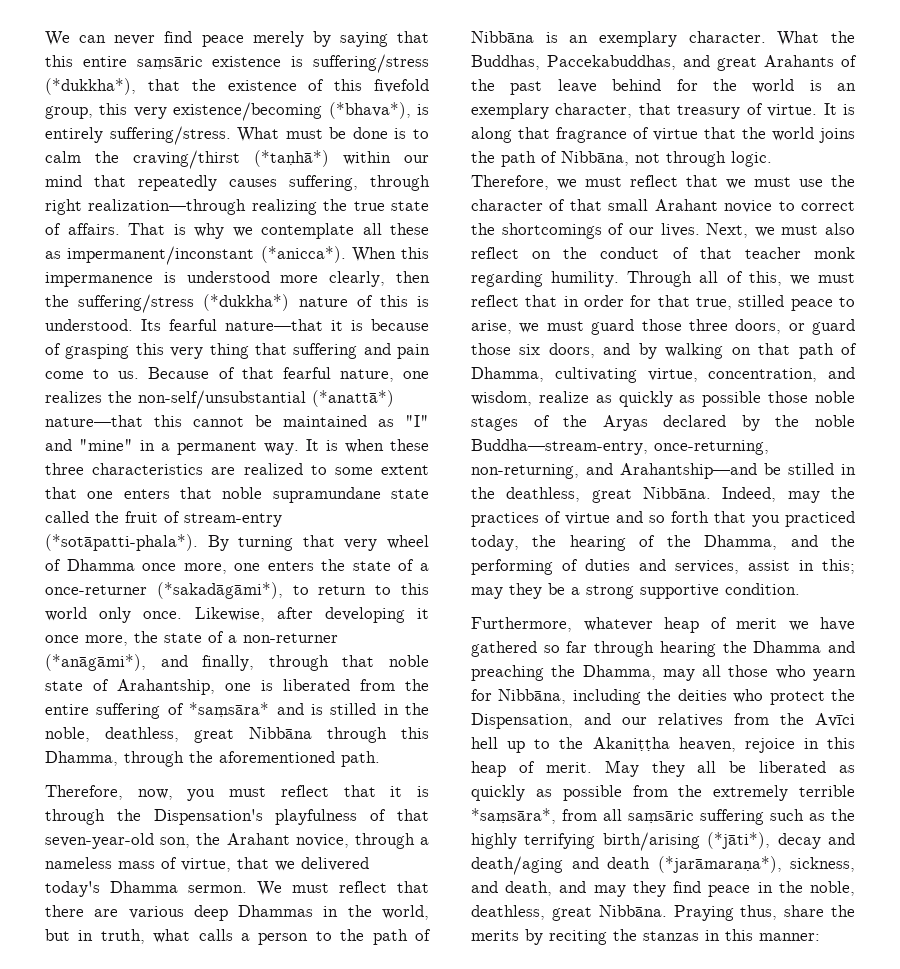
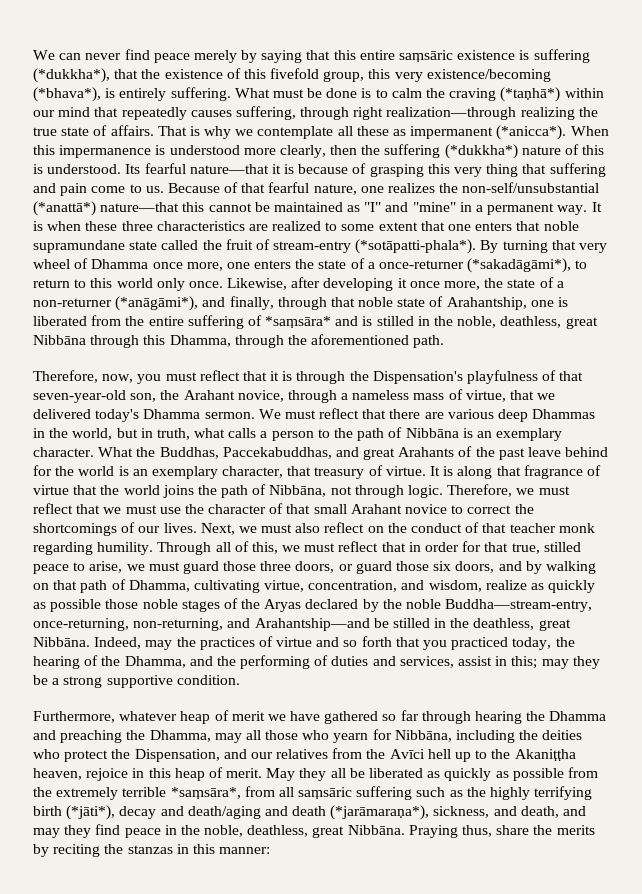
- We can never find peace merely by saying that this entire saṃsāric existence is suffering/stress (*dukkha*), that the existence of this fivefold group, this very existence/becoming (*bhava*), is entirely suffering/stress.
+ We can never find peace merely by saying that this entire saṃsāric existence is suffering (*dukkha*), that the existence of this fivefold group, this very existence/becoming (*bhava*), is entirely suffering.
- What must be done is to calm the craving/thirst (*taṇhā*) within our mind that repeatedly causes suffering, through right realization—through realizing the true state of affairs.
+ What must be done is to calm the craving (*taṇhā*) within our mind that repeatedly causes suffering, through right realization—through realizing the true state of affairs.
- That is why we contemplate all these as impermanent/inconstant (*anicca*).
+ That is why we contemplate all these as impermanent (*anicca*).
- When this impermanence is understood more clearly, then the suffering/stress (*dukkha*) nature of this is understood.
+ When this impermanence is understood more clearly, then the suffering (*dukkha*) nature of this is understood.
- May they all be liberated as quickly as possible from the extremely terrible *saṃsāra*, from all saṃsāric suffering such as the highly terrifying birth/arising (*jāti*), decay and death/aging and death (*jarāmaraṇa*), sickness, and death, and may they find peace in the noble, deathless, great Nibbāna.
+ May they all be liberated as quickly as possible from the extremely terrible *saṃsāra*, from all saṃsāric suffering such as the highly terrifying birth (*jāti*), decay and death/aging and death (*jarāmaraṇa*), sickness, and death, and may they find peace in the noble, deathless, great Nibbāna.

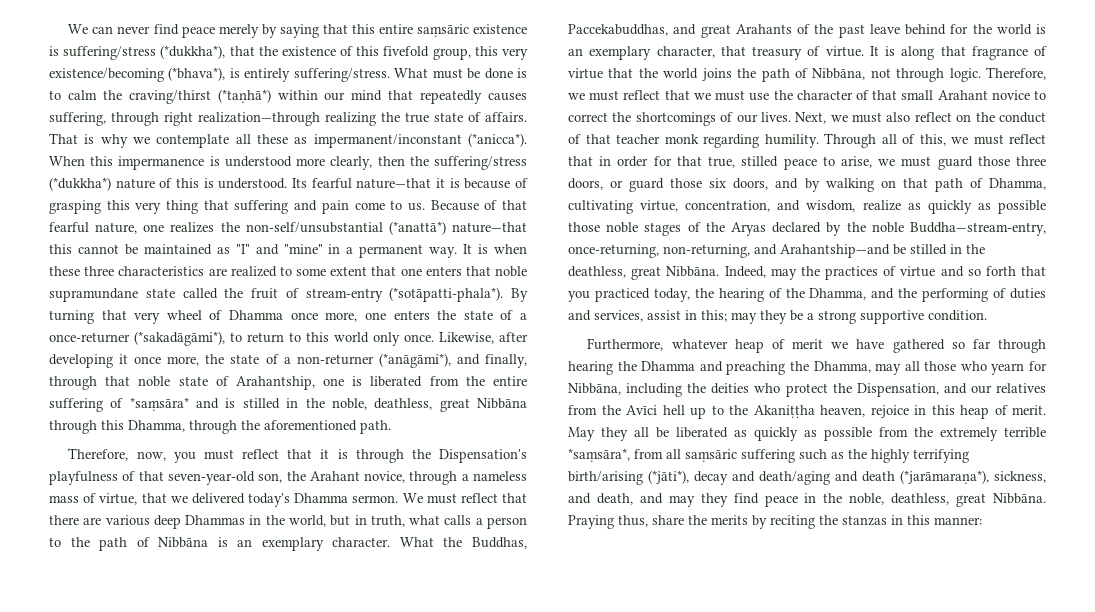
- We can never find peace merely by saying that this entire saṃsāric existence is suffering (*dukkha*), that the existence of this fivefold group, this very existence/becoming (*bhava*), is entirely suffering.
+ We can never find peace merely by saying that this entire saṃsāric existence is suffering/stress (*dukkha*), that the existence of this fivefold group, this very existence/becoming (*bhava*), is entirely suffering/stress.
- What must be done is to calm the craving (*taṇhā*) within our mind that repeatedly causes suffering, through right realization—through realizing the true state of affairs.
+ What must be done is to calm the craving/thirst (*taṇhā*) within our mind that repeatedly causes suffering, through right realization—through realizing the true state of affairs.
- That is why we contemplate all these as impermanent (*anicca*).
+ That is why we contemplate all these as impermanent/inconstant (*anicca*).
- When this impermanence is understood more clearly, then the suffering (*dukkha*) nature of this is understood.
+ When this impermanence is understood more clearly, then the suffering/stress (*dukkha*) nature of this is understood.
- May they all be liberated as quickly as possible from the extremely terrible *saṃsāra*, from all saṃsāric suffering such as the highly terrifying birth (*jāti*), decay and death/aging and death (*jarāmaraṇa*), sickness, and death, and may they find peace in the noble, deathless, great Nibbāna.
+ May they all be liberated as quickly as possible from the extremely terrible *saṃsāra*, from all saṃsāric suffering such as the highly terrifying birth/arising (*jāti*), decay and death/aging and death (*jarāmaraṇa*), sickness, and death, and may they find peace in the noble, deathless, great Nibbāna.

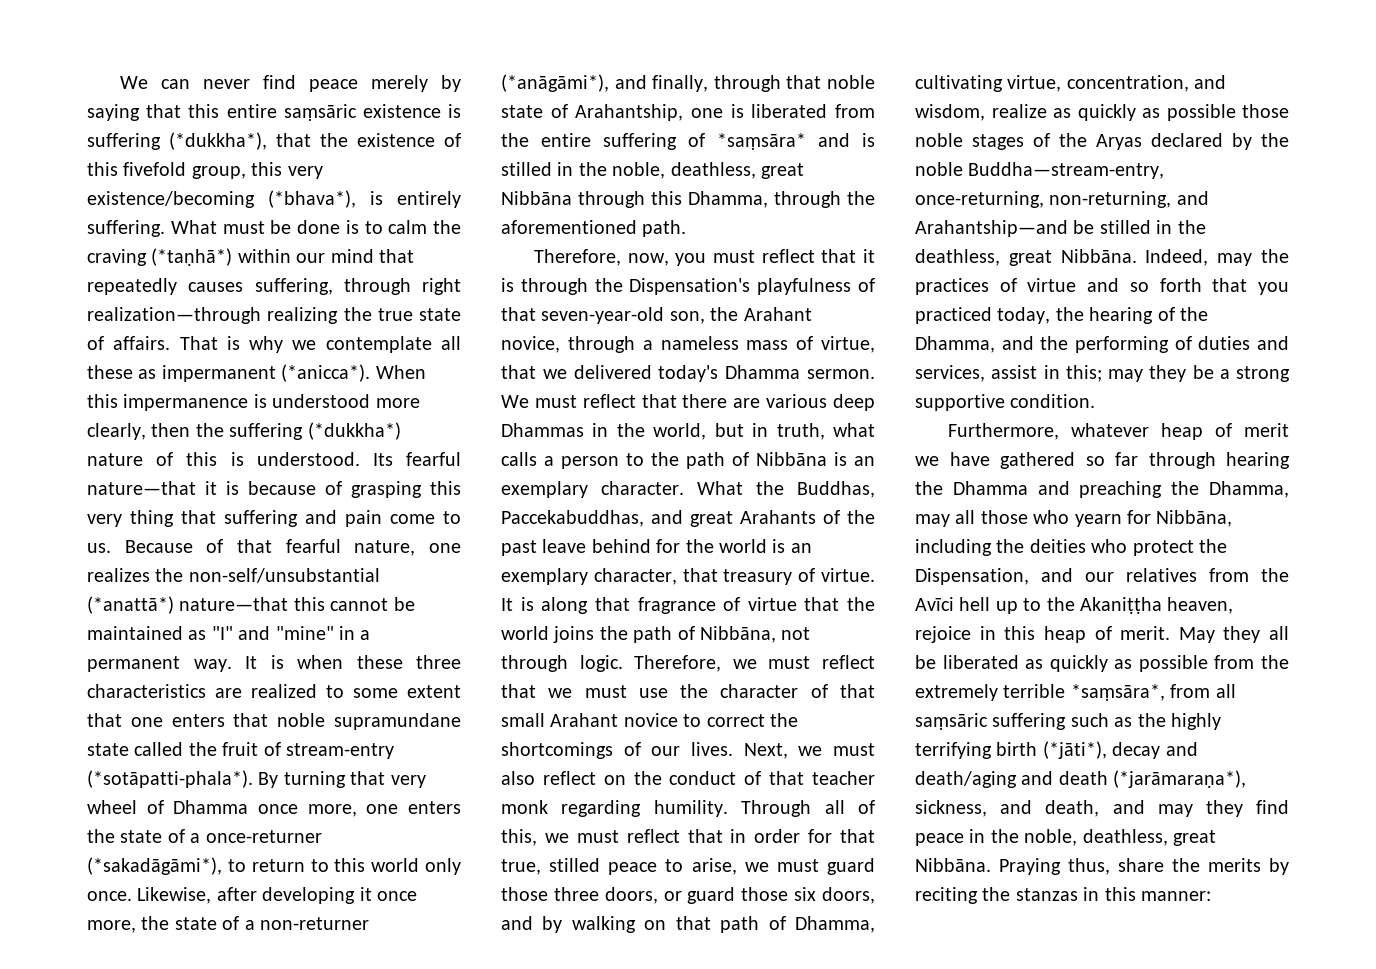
- We can never find peace merely by saying that this entire saṃsāric existence is suffering/stress (*dukkha*), that the existence of this fivefold group, this very existence/becoming (*bhava*), is entirely suffering/stress.
+ We can never find peace merely by saying that this entire saṃsāric existence is suffering (*dukkha*), that the existence of this fivefold group, this very existence/becoming (*bhava*), is entirely suffering.
- What must be done is to calm the craving/thirst (*taṇhā*) within our mind that repeatedly causes suffering, through right realization—through realizing the true state of affairs.
+ What must be done is to calm the craving (*taṇhā*) within our mind that repeatedly causes suffering, through right realization—through realizing the true state of affairs.
- That is why we contemplate all these as impermanent/inconstant (*anicca*).
+ That is why we contemplate all these as impermanent (*anicca*).
- When this impermanence is understood more clearly, then the suffering/stress (*dukkha*) nature of this is understood.
+ When this impermanence is understood more clearly, then the suffering (*dukkha*) nature of this is understood.
- May they all be liberated as quickly as possible from the extremely terrible *saṃsāra*, from all saṃsāric suffering such as the highly terrifying birth/arising (*jāti*), decay and death/aging and death (*jarāmaraṇa*), sickness, and death, and may they find peace in the noble, deathless, great Nibbāna.
+ May they all be liberated as quickly as possible from the extremely terrible *saṃsāra*, from all saṃsāric suffering such as the highly terrifying birth (*jāti*), decay and death/aging and death (*jarāmaraṇa*), sickness, and death, and may they find peace in the noble, deathless, great Nibbāna.

